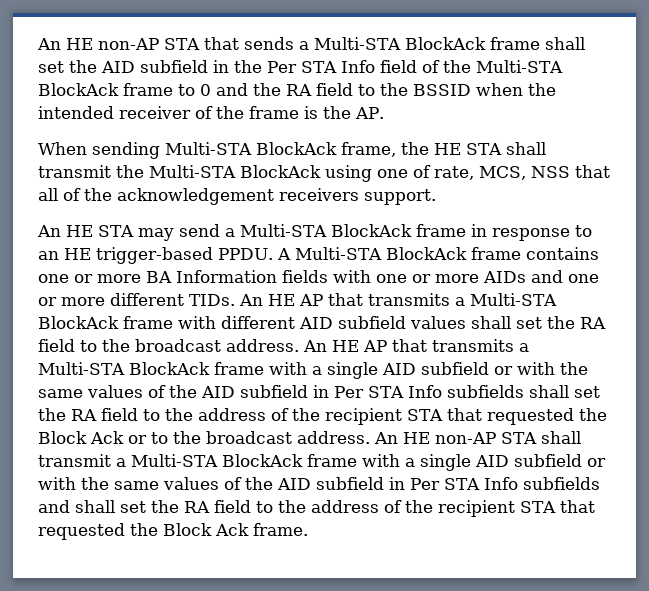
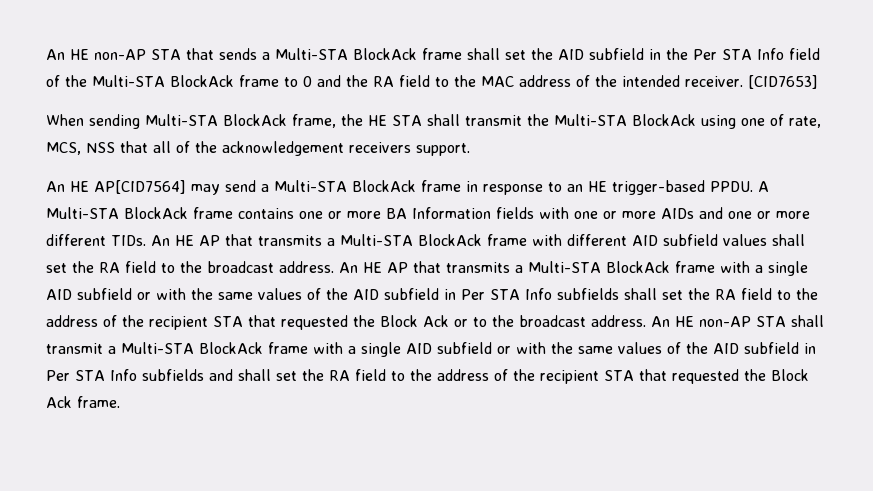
- An HE non-AP STA that sends a Multi-STA BlockAck frame shall set the AID subfield in the Per STA Info field of the Multi-STA BlockAck frame to 0 and the RA field to the BSSID when the intended receiver of the frame is the AP.
+ An HE non-AP STA that sends a Multi-STA BlockAck frame shall set the AID subfield in the Per STA Info field of the Multi-STA BlockAck frame to 0 and the RA field to the MAC address of the intended receiver. [CID7653]
- An HE STA may send a Multi-STA BlockAck frame in response to an HE trigger-based PPDU.
+ An HE AP[CID7564] may send a Multi-STA BlockAck frame in response to an HE trigger-based PPDU.

